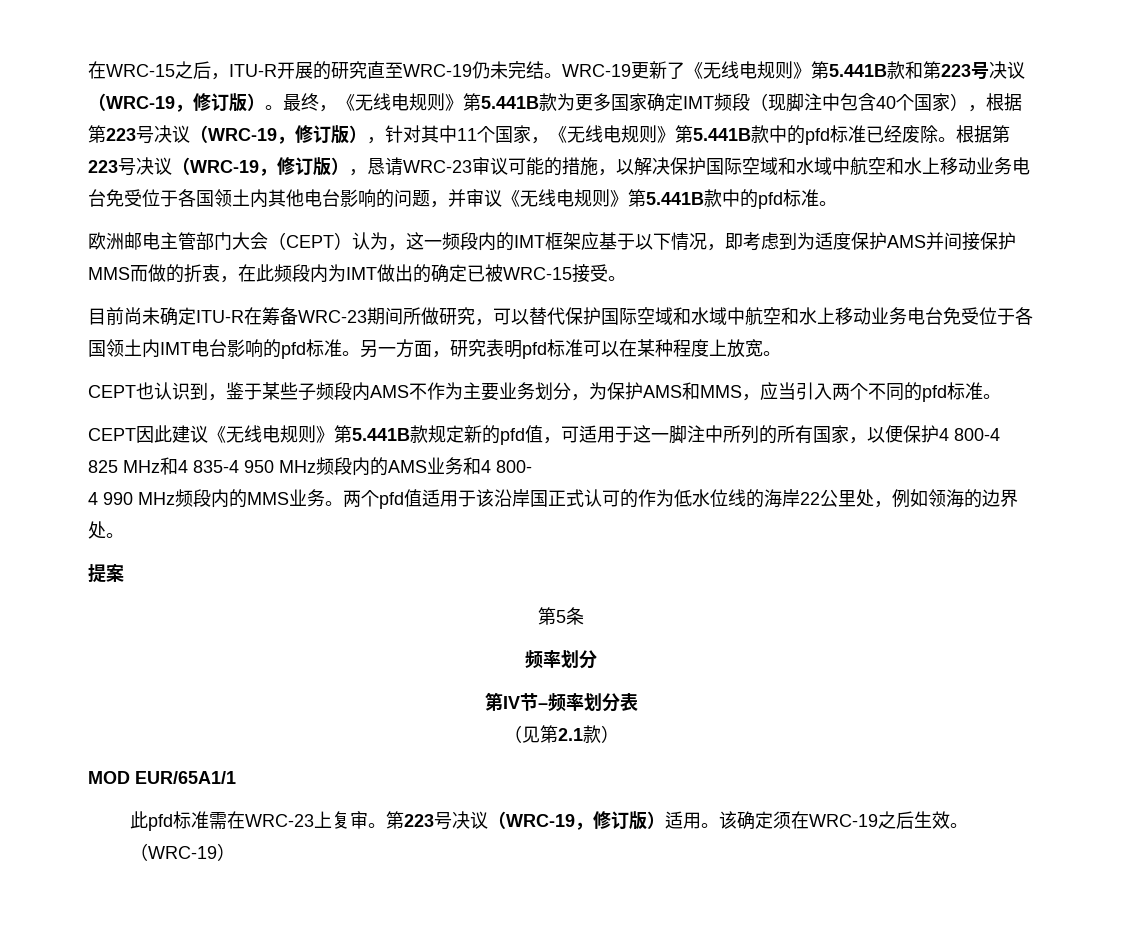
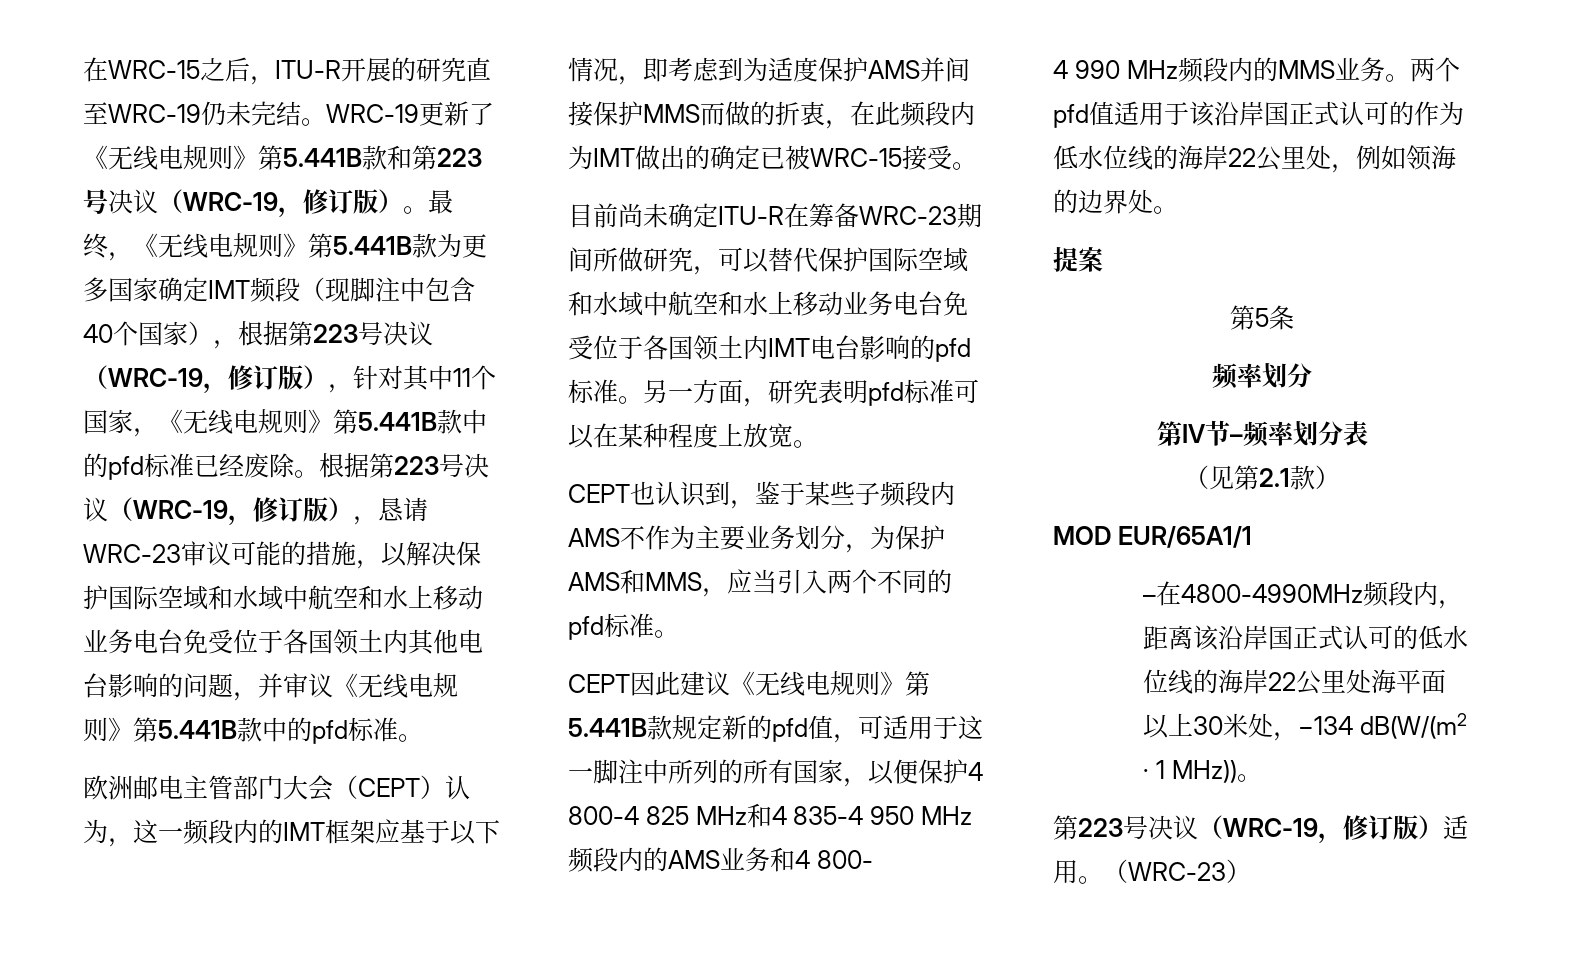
- 此pfd标准需在WRC-23上复审。第223号决议（WRC-19，修订版）适用。
+ –在4800-4990MHz频段内，距离该沿岸国正式认可的低水位线的海岸22公里处海平面以上30米处，−134 dB(W/(m2 · 1 MHz))。
+ 第223号决议（WRC-19，修订版）适用。
- 该确定须在WRC-19之后生效。（WRC-19）
+ （WRC-23）

